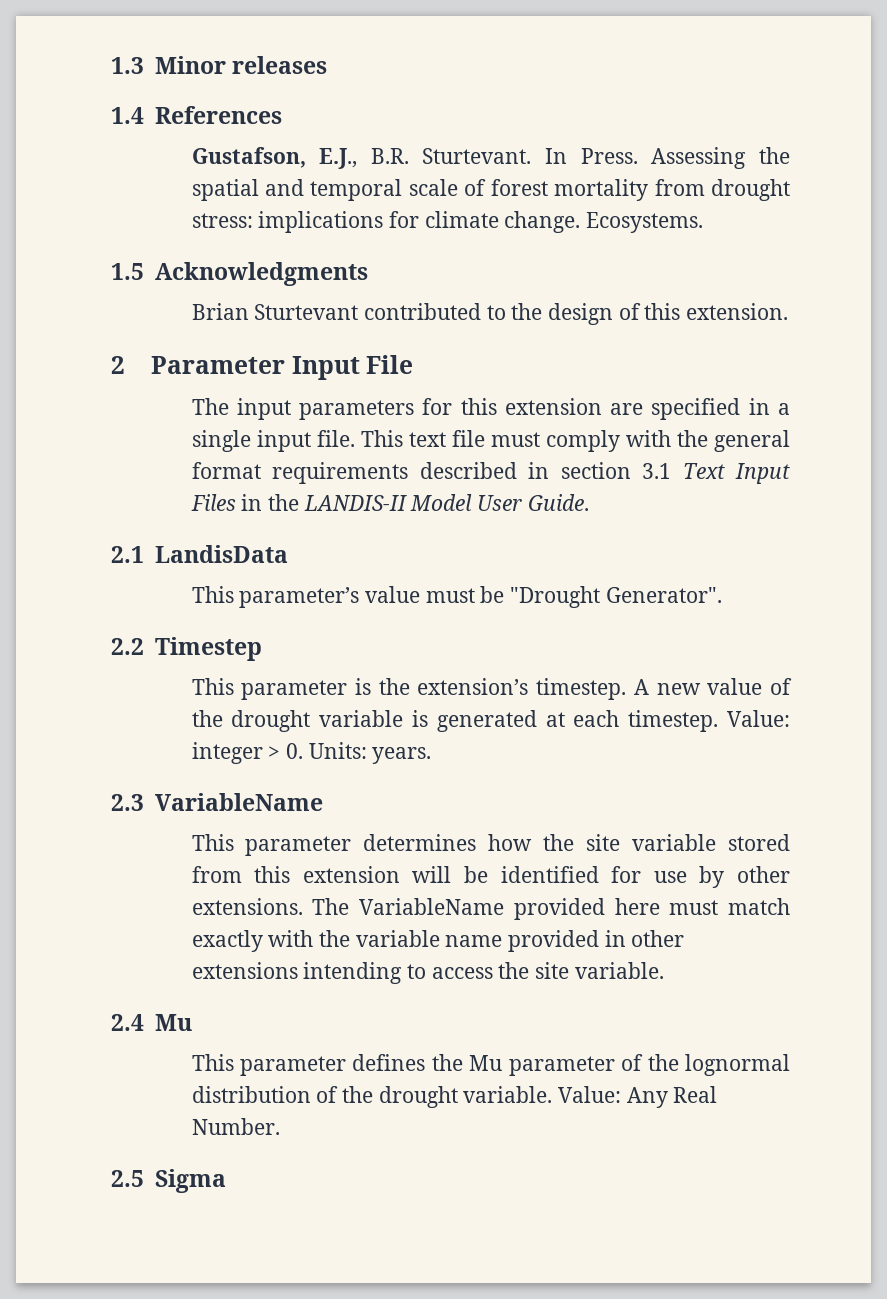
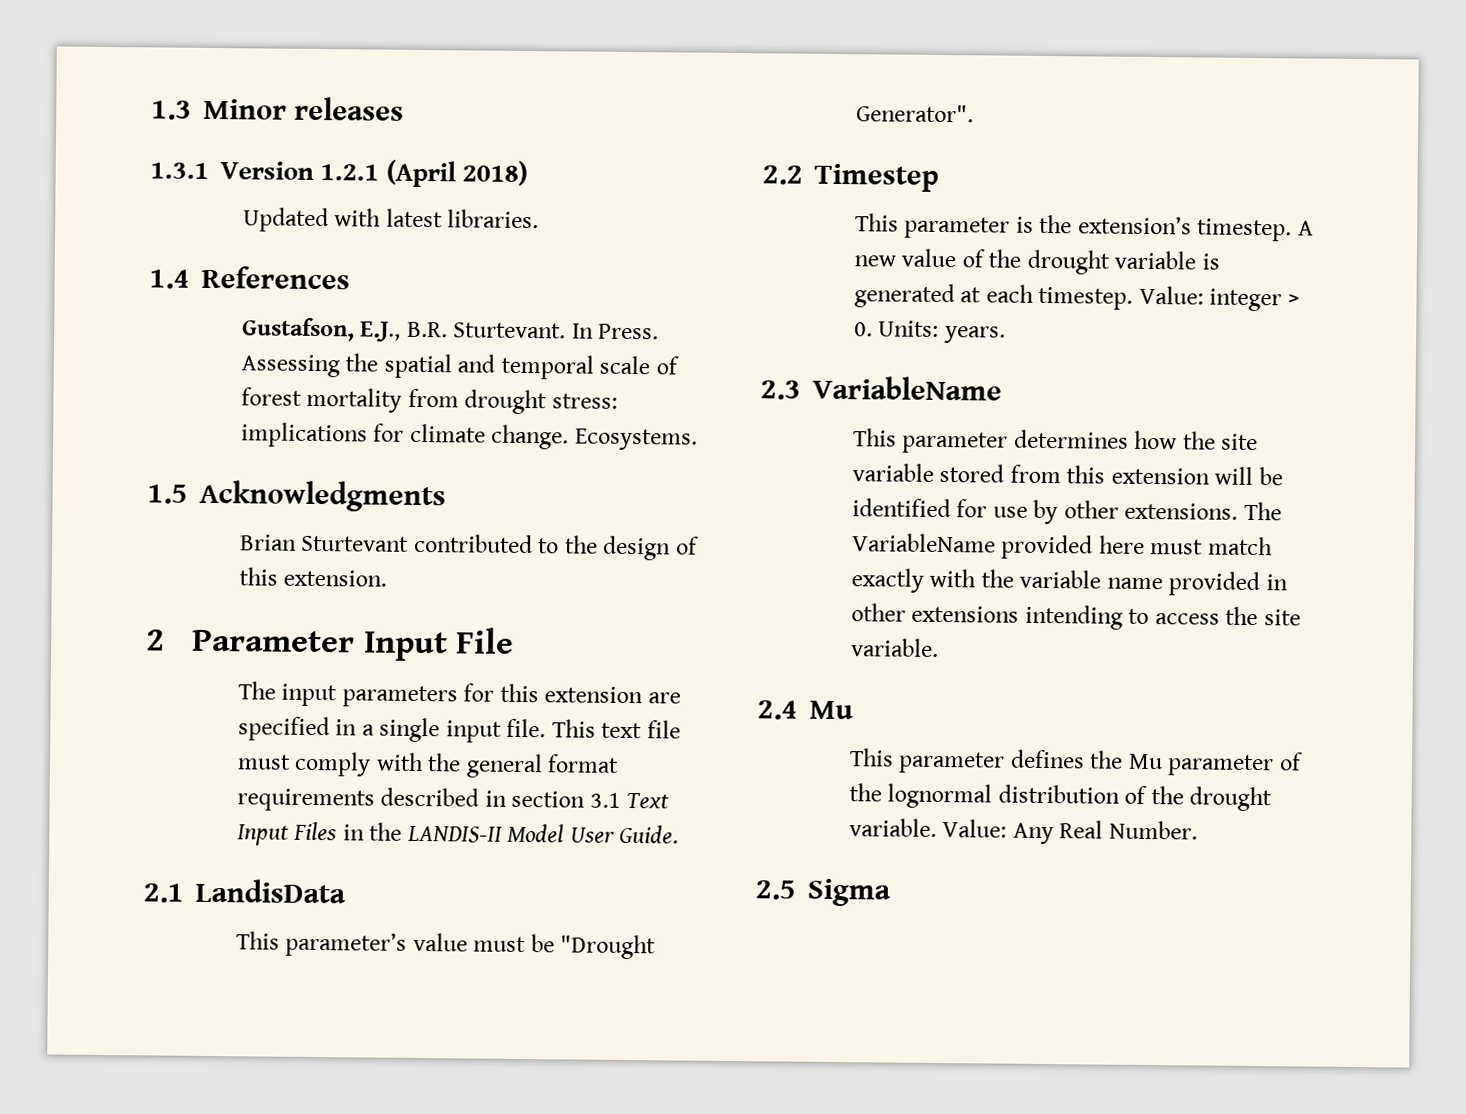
+ 1.3.1 Version 1.2.1 (April 2018)
+ Updated with latest libraries.

